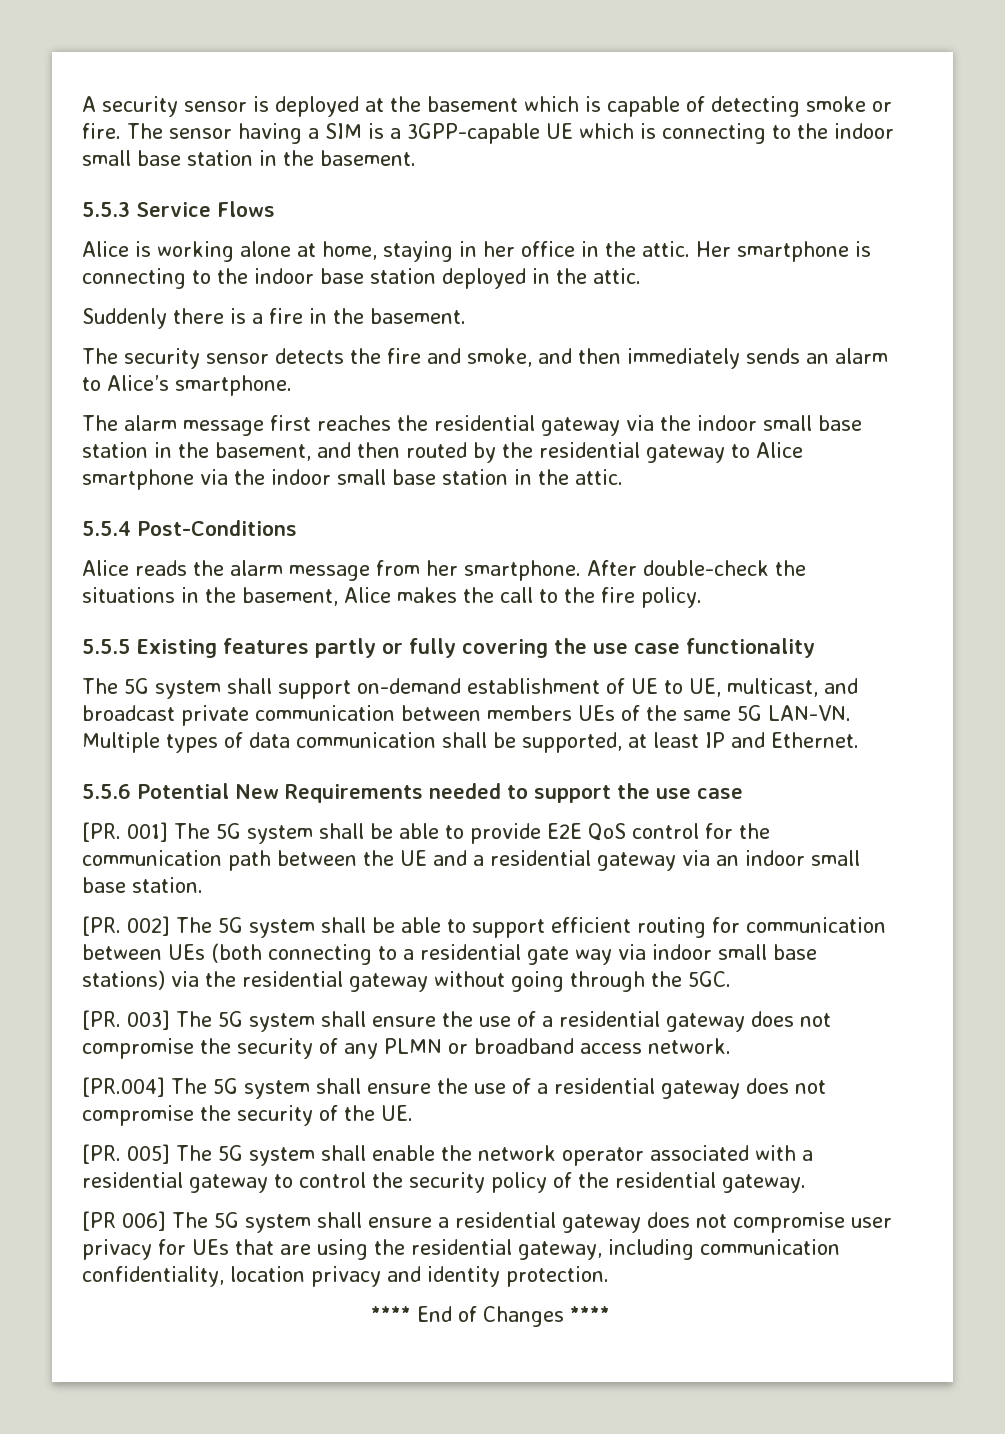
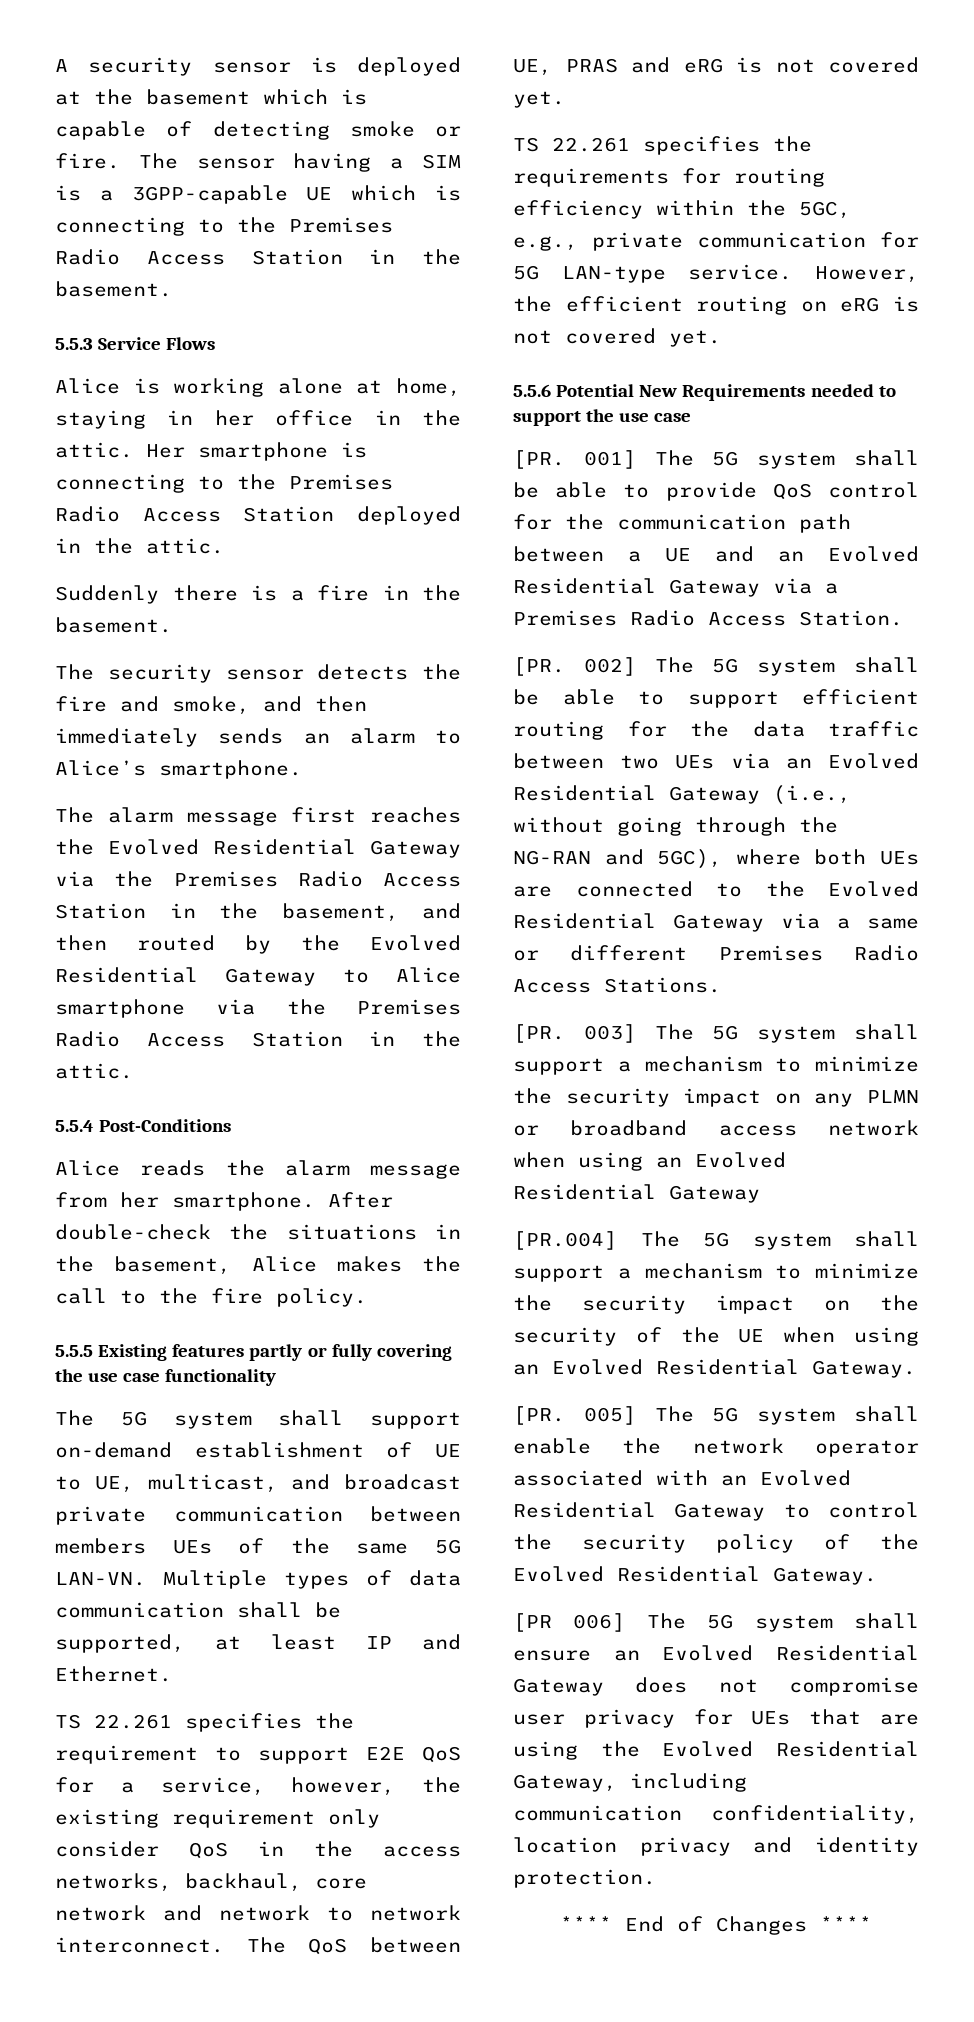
- The sensor having a SIM is a 3GPP-capable UE which is connecting to the indoor small base station in the basement.
+ The sensor having a SIM is a 3GPP-capable UE which is connecting to the Premises Radio Access Station in the basement.
- Her smartphone is connecting to the indoor base station deployed in the attic.
+ Her smartphone is connecting to the Premises Radio Access Station deployed in the attic.
- The alarm message first reaches the residential gateway via the indoor small base station in the basement, and then routed by the residential gateway to Alice smartphone via the indoor small base station in the attic.
+ The alarm message first reaches the Evolved Residential Gateway via the Premises Radio Access Station in the basement, and then routed by the Evolved Residential Gateway to Alice smartphone via the Premises Radio Access Station in the attic.
+ TS 22.261 specifies the requirement to support E2E QoS for a service, however, the existing requirement only consider QoS in the access networks, backhaul, core network and network to network interconnect. The QoS between UE, PRAS and eRG is not covered yet.
+ TS 22.261 specifies the requirements for routing efficiency within the 5GC, e.g., private communication for 5G LAN-type service. However, the efficient routing on eRG is not covered yet.
- [PR. 001] The 5G system shall be able to provide E2E QoS control for the communication path between the UE and a residential gateway via an indoor small base station.
+ [PR. 001] The 5G system shall be able to provide QoS control for the communication path between a UE and an Evolved Residential Gateway via a Premises Radio Access Station.
- [PR. 002] The 5G system shall be able to support efficient routing for communication between UEs (both connecting to a residential gate way via indoor small base stations) via the residential gateway without going through the 5GC.
+ [PR. 002] The 5G system shall be able to support efficient routing for the data traffic between two UEs via an Evolved Residential Gateway (i.e., without going through the NG-RAN and 5GC), where both UEs are connected to the Evolved Residential Gateway via a same or different Premises Radio Access Stations.
- [PR. 003] The 5G system shall ensure the use of a residential gateway does not compromise the security of any PLMN or broadband access network.
+ [PR. 003] The 5G system shall support a mechanism to minimize the security impact on any PLMN or broadband access network when using an Evolved Residential Gateway
- [PR.004] The 5G system shall ensure the use of a residential gateway does not compromise the security of the UE.
+ [PR.004] The 5G system shall support a mechanism to minimize the security impact on the security of the UE when using an Evolved Residential Gateway.
- [PR. 005] The 5G system shall enable the network operator associated with a residential gateway to control the security policy of the residential gateway.
+ [PR. 005] The 5G system shall enable the network operator associated with an Evolved Residential Gateway to control the security policy of the Evolved Residential Gateway.
- [PR 006] The 5G system shall ensure a residential gateway does not compromise user privacy for UEs that are using the residential gateway, including communication confidentiality, location privacy and identity protection.
+ [PR 006] The 5G system shall ensure an Evolved Residential Gateway does not compromise user privacy for UEs that are using the Evolved Residential Gateway, including communication confidentiality, location privacy and identity protection.

